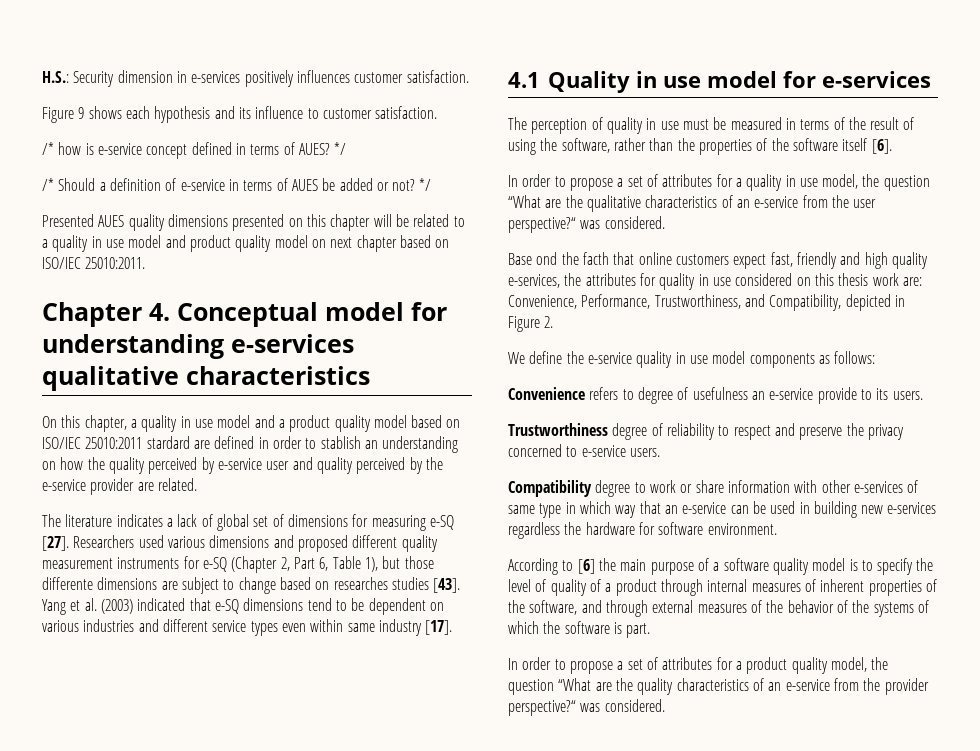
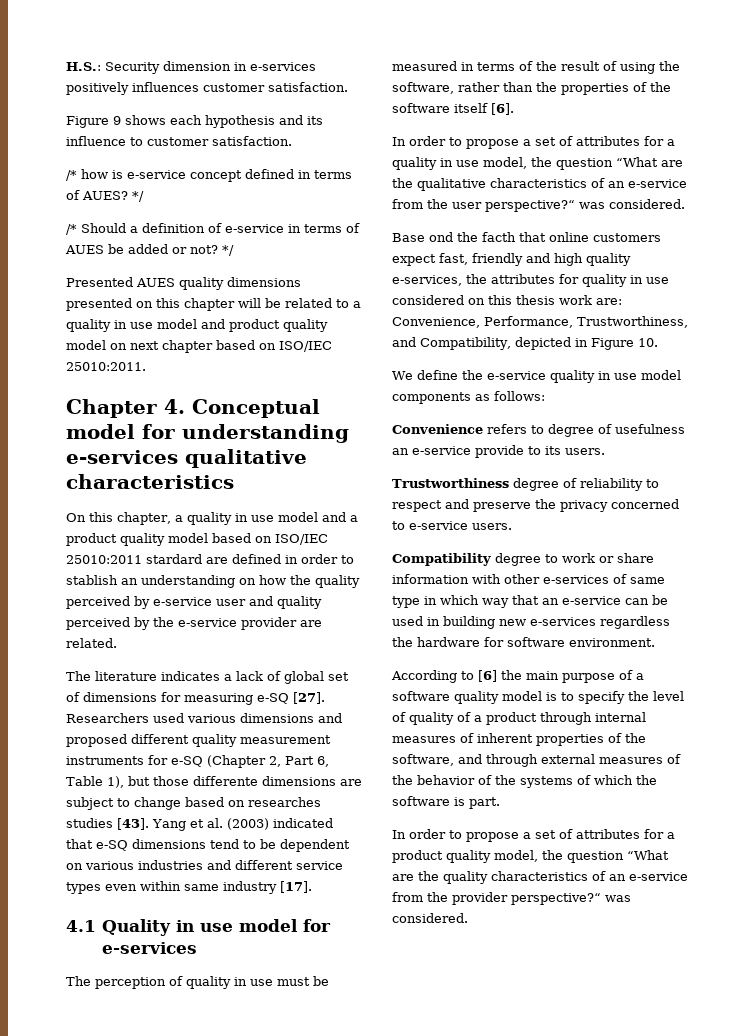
- Base ond the facth that online customers expect fast, friendly and high quality e-services, the attributes for quality in use considered on this thesis work are: Convenience, Performance, Trustworthiness, and Compatibility, depicted in Figure 2.
+ Base ond the facth that online customers expect fast, friendly and high quality e-services, the attributes for quality in use considered on this thesis work are: Convenience, Performance, Trustworthiness, and Compatibility, depicted in Figure 10.

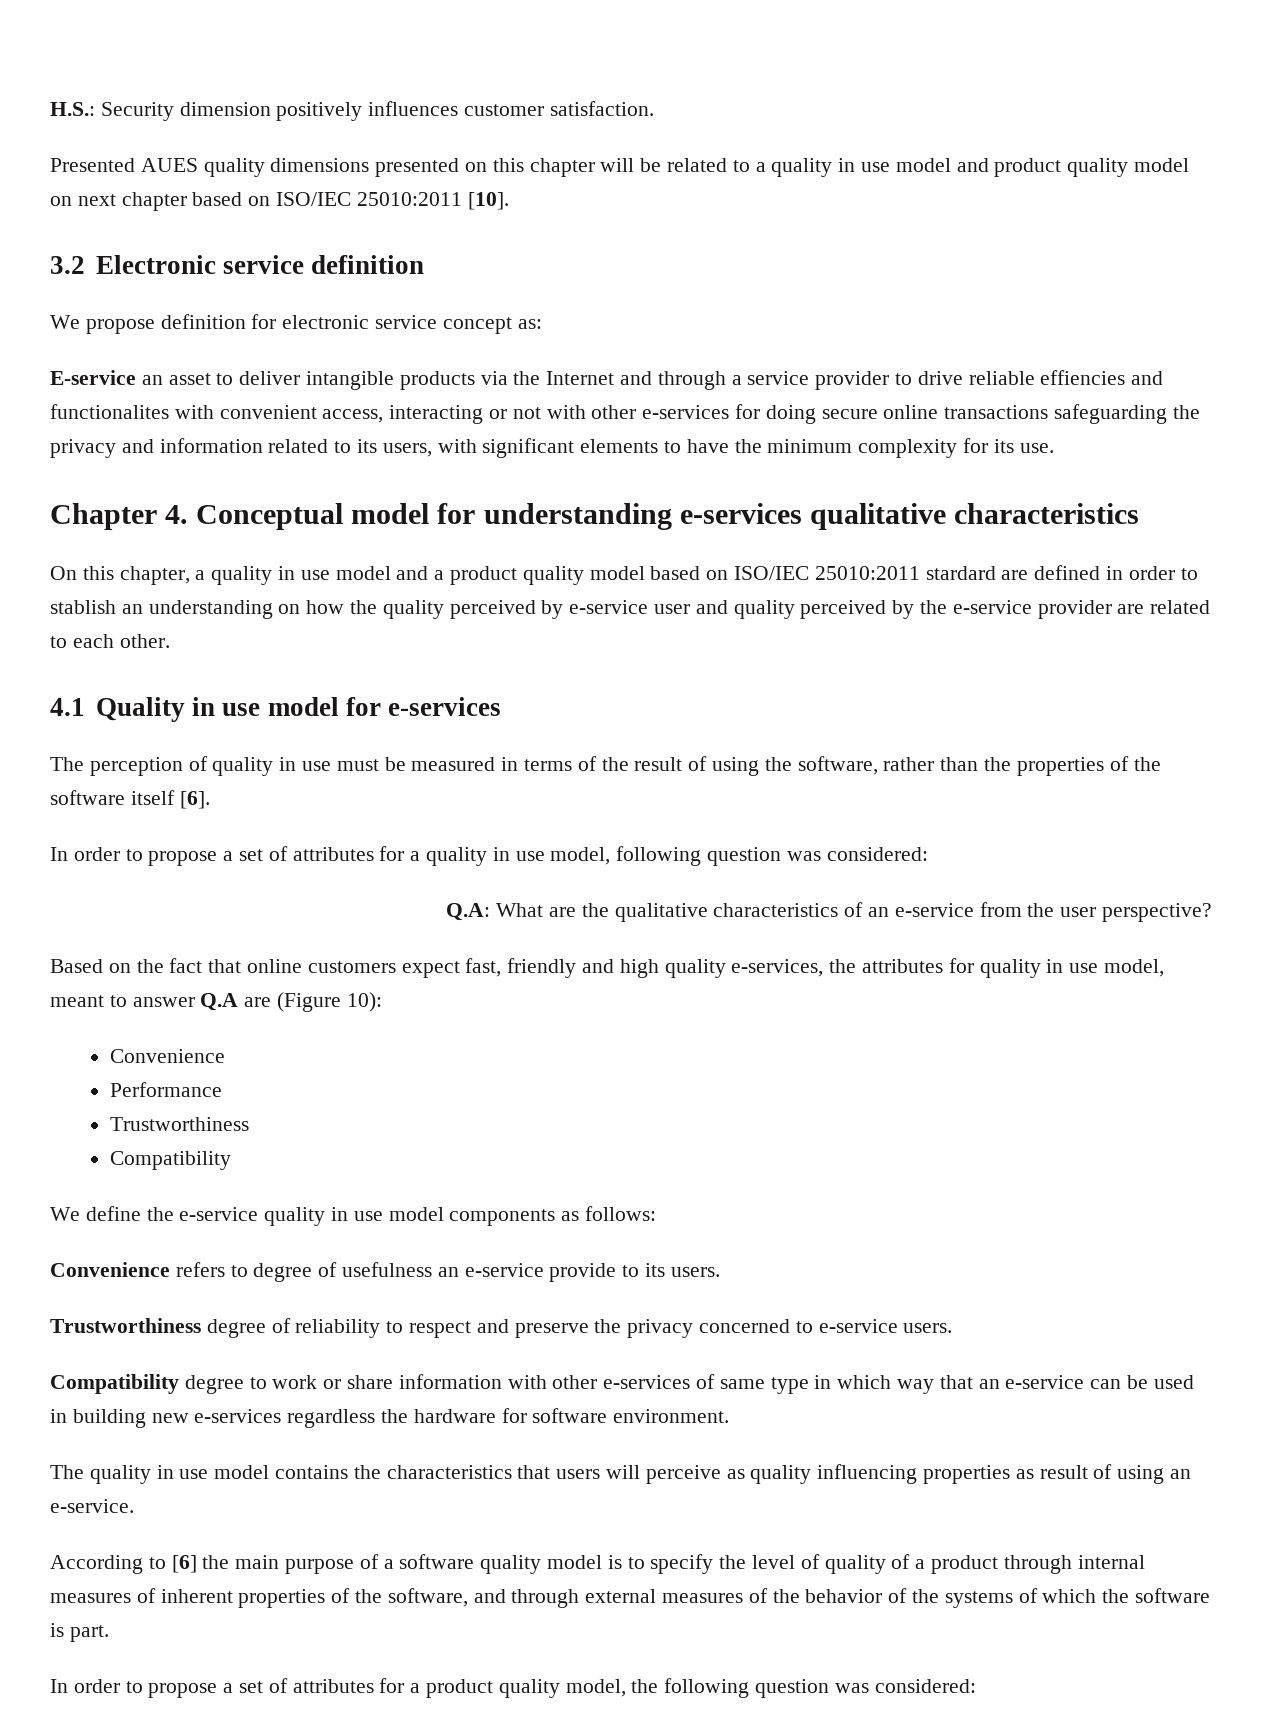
- H.S.: Security dimension in e-services positively influences customer satisfaction.
+ H.S.: Security dimension positively influences customer satisfaction.
- Figure 9 shows each hypothesis and its influence to customer satisfaction.
- /* how is e-service concept defined in terms of AUES? */
- /* Should a definition of e-service in terms of AUES be added or not? */
- Presented AUES quality dimensions presented on this chapter will be related to a quality in use model and product quality model on next chapter based on ISO/IEC 25010:2011.
+ Presented AUES quality dimensions presented on this chapter will be related to a quality in use model and product quality model on next chapter based on ISO/IEC 25010:2011 [10].
+ 3.2 Electronic service definition
+ We propose definition for electronic service concept as:
+ E-service an asset to deliver intangible products via the Internet and through a service provider to drive reliable effiencies and functionalites with convenient access, interacting or not with other e-services for doing secure online transactions safeguarding the privacy and information related to its users, with significant elements to have the minimum complexity for its use.
- On this chapter, a quality in use model and a product quality model based on ISO/IEC 25010:2011 stardard are defined in order to stablish an understanding on how the quality perceived by e-service user and quality perceived by the e-service provider are related.
- The literature indicates a lack of global set of dimensions for measuring e-SQ [27]. Researchers used various dimensions and proposed different quality measurement instruments for e-SQ (Chapter 2, Part 6, Table 1), but those differente dimensions are subject to change based on researches studies [43]. Yang et al. (2003) indicated that e-SQ dimensions tend to be dependent on various industries and different service types even within same industry [17].
+ On this chapter, a quality in use model and a product quality model based on ISO/IEC 25010:2011 stardard are defined in order to stablish an understanding on how the quality perceived by e-service user and quality perceived by the e-service provider are related to each other.
- In order to propose a set of attributes for a quality in use model, the question “What are the qualitative characteristics of an e-service from the user perspective?“ was considered.
- Base ond the facth that online customers expect fast, friendly and high quality e-services, the attributes for quality in use considered on this thesis work are: Convenience, Performance, Trustworthiness, and Compatibility, depicted in Figure 10.
+ In order to propose a set of attributes for a quality in use model, following question was considered:
+ Q.A: What are the qualitative characteristics of an e-service from the user perspective?
+ Based on the fact that online customers expect fast, friendly and high quality e-services, the attributes for quality in use model, meant to answer Q.A are (Figure 10):
+ Convenience
+ Performance
+ Trustworthiness
+ Compatibility
+ The quality in use model contains the characteristics that users will perceive as quality influencing properties as result of using an e-service.
- In order to propose a set of attributes for a product quality model, the question “What are the quality characteristics of an e-service from the provider perspective?“ was considered.
+ In order to propose a set of attributes for a product quality model, the following question was considered:

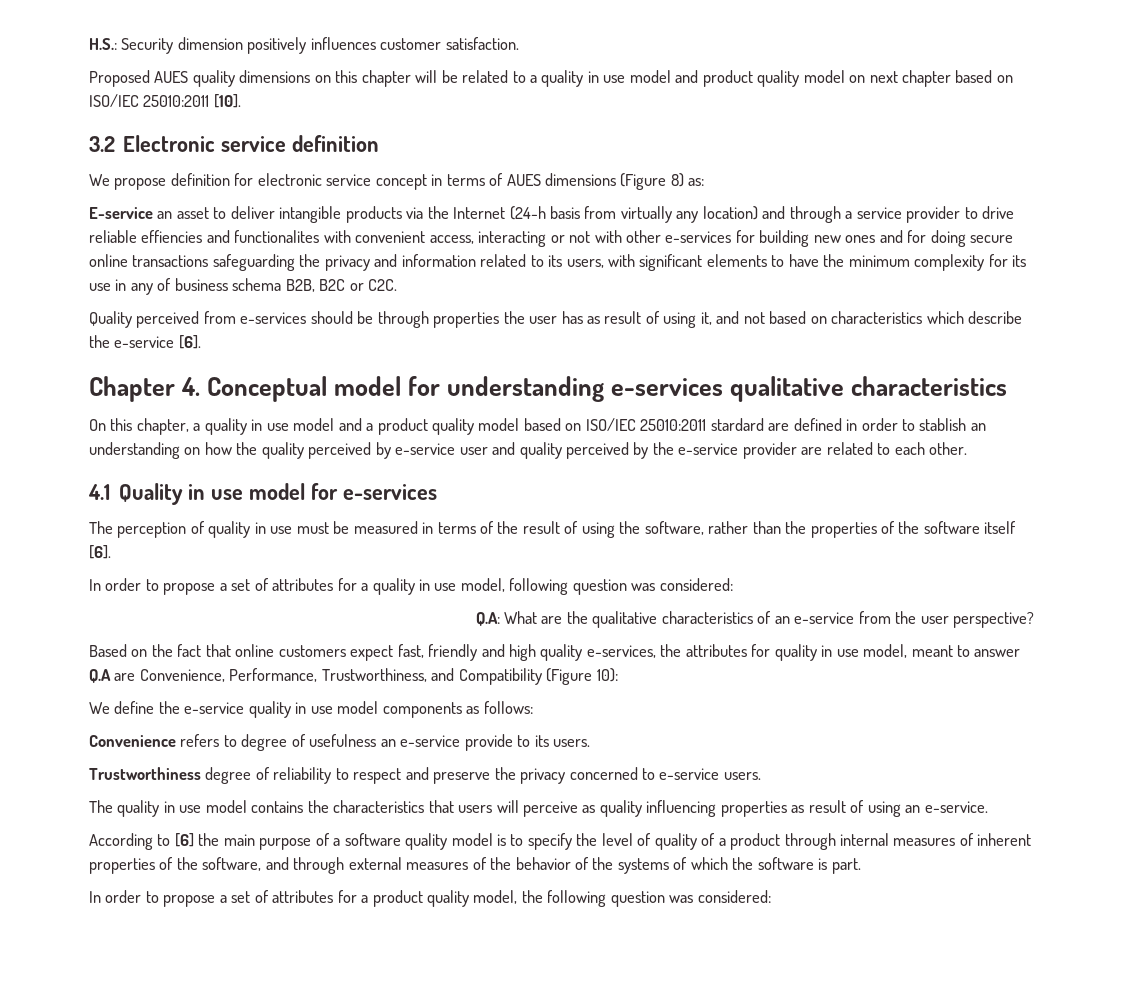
- Presented AUES quality dimensions presented on this chapter will be related to a quality in use model and product quality model on next chapter based on ISO/IEC 25010:2011 [10].
+ Proposed AUES quality dimensions on this chapter will be related to a quality in use model and product quality model on next chapter based on ISO/IEC 25010:2011 [10].
- We propose definition for electronic service concept as:
+ We propose definition for electronic service concept in terms of AUES dimensions (Figure 8) as:
- E-service an asset to deliver intangible products via the Internet and through a service provider to drive reliable effiencies and functionalites with convenient access, interacting or not with other e-services for doing secure online transactions safeguarding the privacy and information related to its users, with significant elements to have the minimum complexity for its use.
+ E-service an asset to deliver intangible products via the Internet (24-h basis from virtually any location) and through a service provider to drive reliable effiencies and functionalites with convenient access, interacting or not with other e-services for building new ones and for doing secure online transactions safeguarding the privacy and information related to its users, with significant elements to have the minimum complexity for its use in any of business schema B2B, B2C or C2C.
+ Quality perceived from e-services should be through properties the user has as result of using it, and not based on characteristics which describe the e-service [6].
- Based on the fact that online customers expect fast, friendly and high quality e-services, the attributes for quality in use model, meant to answer Q.A are (Figure 10):
- Convenience
- Performance
- Trustworthiness
- Compatibility
+ Based on the fact that online customers expect fast, friendly and high quality e-services, the attributes for quality in use model, meant to answer Q.A are Convenience, Performance, Trustworthiness, and Compatibility (Figure 10):
- Compatibility degree to work or share information with other e-services of same type in which way that an e-service can be used in building new e-services regardless the hardware for software environment.

